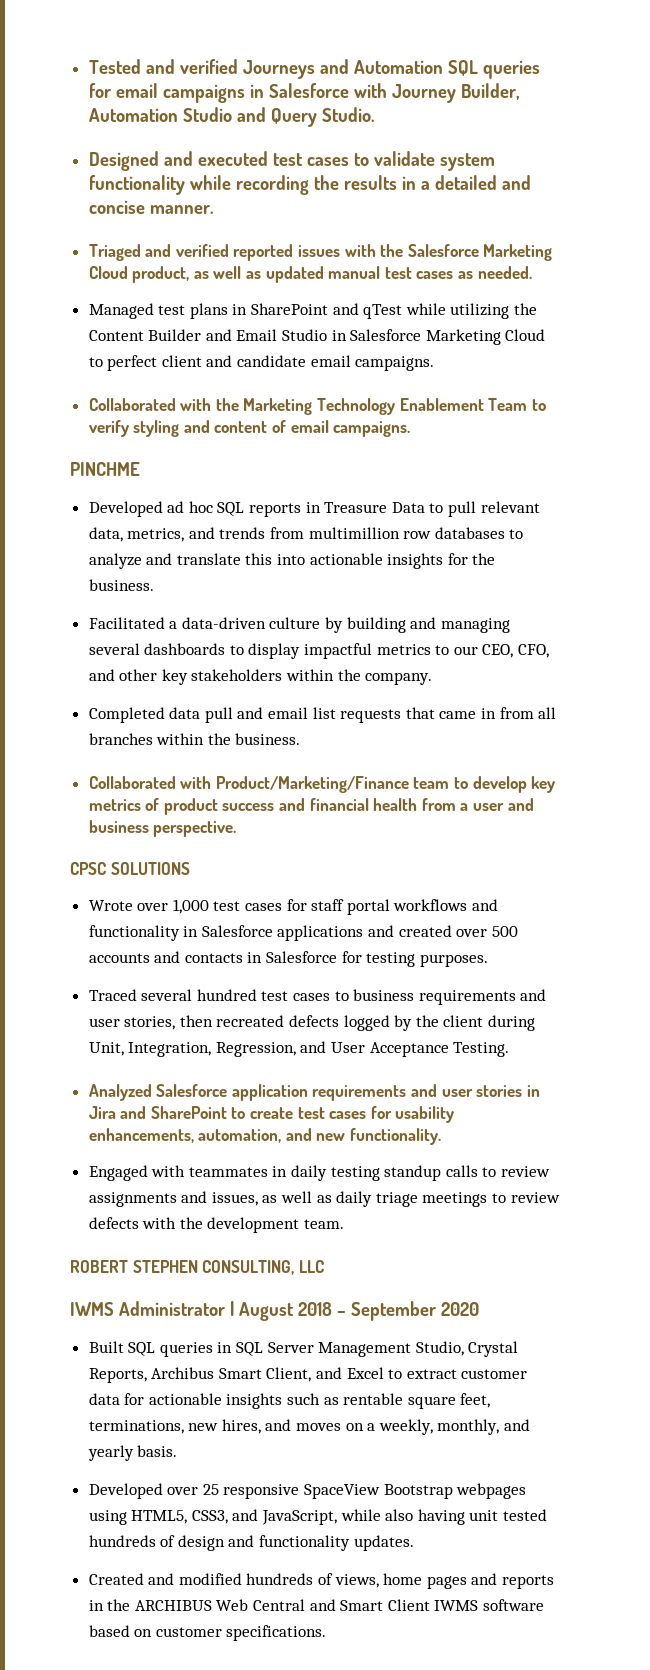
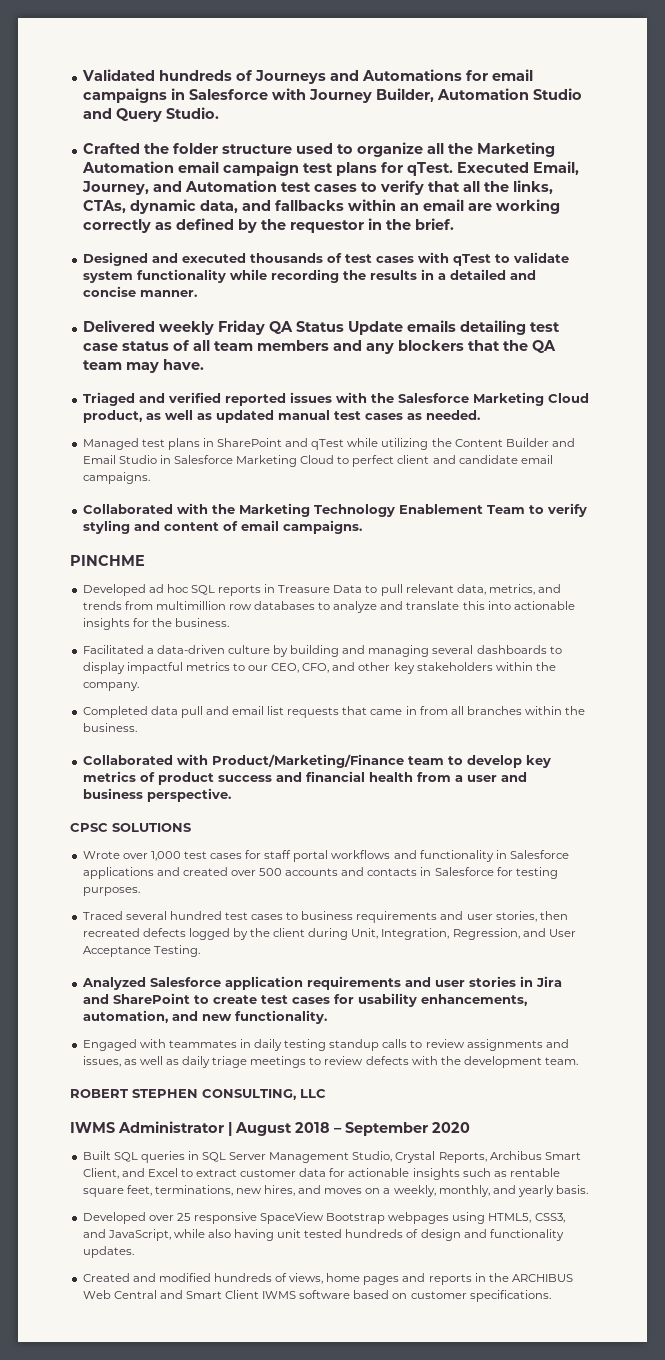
- Tested and verified Journeys and Automation SQL queries for email campaigns in Salesforce with Journey Builder, Automation Studio and Query Studio.
+ Validated hundreds of Journeys and Automations for email campaigns in Salesforce with Journey Builder, Automation Studio and Query Studio.
- Designed and executed test cases to validate system functionality while recording the results in a detailed and concise manner.
+ Crafted the folder structure used to organize all the Marketing Automation email campaign test plans for qTest. Executed Email, Journey, and Automation test cases to verify that all the links, CTAs, dynamic data, and fallbacks within an email are working correctly as defined by the requestor in the brief.
+ Designed and executed thousands of test cases with qTest to validate system functionality while recording the results in a detailed and concise manner.
+ Delivered weekly Friday QA Status Update emails detailing test case status of all team members and any blockers that the QA team may have.

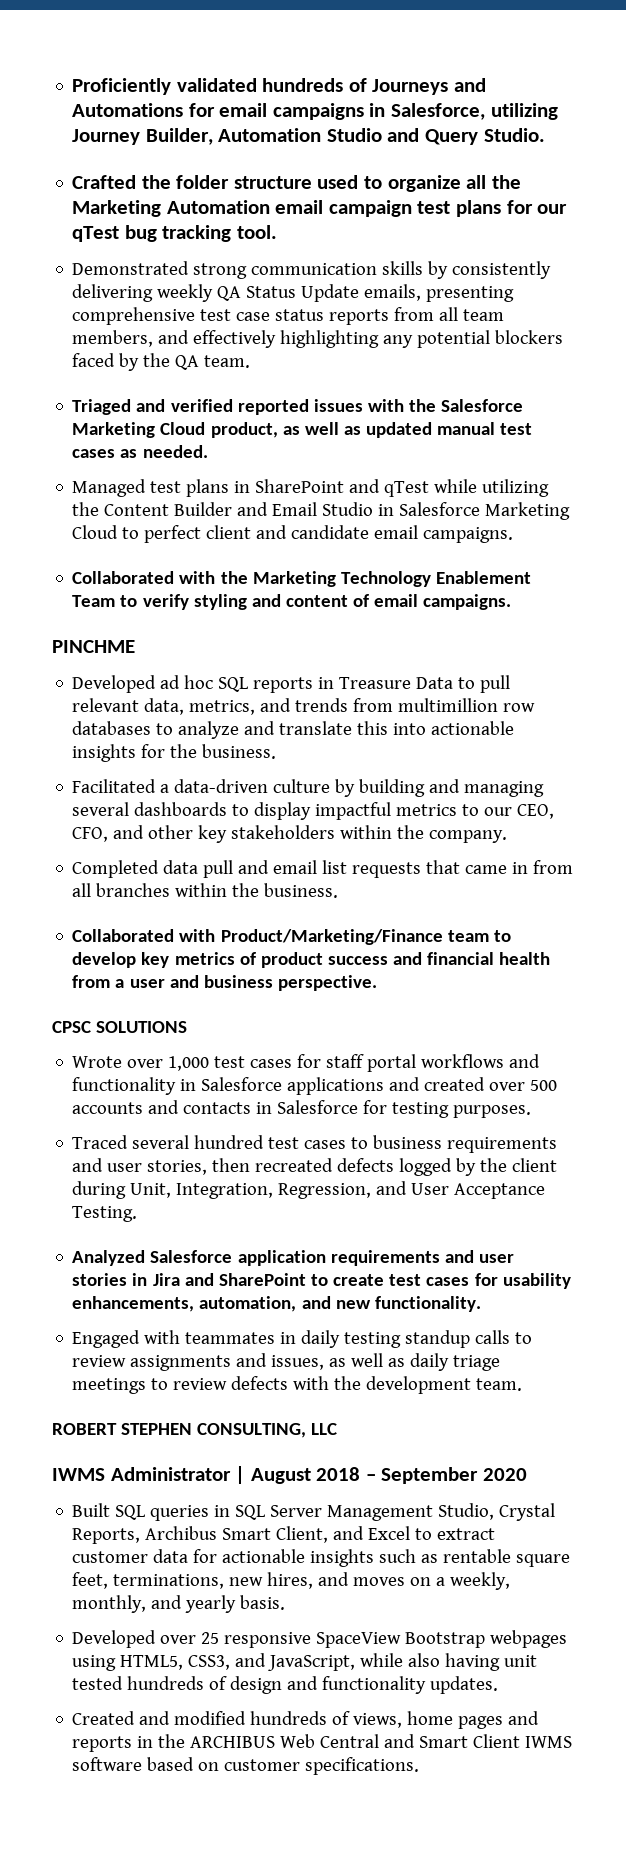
- Validated hundreds of Journeys and Automations for email campaigns in Salesforce with Journey Builder, Automation Studio and Query Studio.
+ Proficiently validated hundreds of Journeys and Automations for email campaigns in Salesforce, utilizing Journey Builder, Automation Studio and Query Studio.
- Crafted the folder structure used to organize all the Marketing Automation email campaign test plans for qTest. Executed Email, Journey, and Automation test cases to verify that all the links, CTAs, dynamic data, and fallbacks within an email are working correctly as defined by the requestor in the brief.
- Designed and executed thousands of test cases with qTest to validate system functionality while recording the results in a detailed and concise manner.
- Delivered weekly Friday QA Status Update emails detailing test case status of all team members and any blockers that the QA team may have.
+ Crafted the folder structure used to organize all the Marketing Automation email campaign test plans for our qTest bug tracking tool.
+ Demonstrated strong communication skills by consistently delivering weekly QA Status Update emails, presenting comprehensive test case status reports from all team members, and effectively highlighting any potential blockers faced by the QA team.

